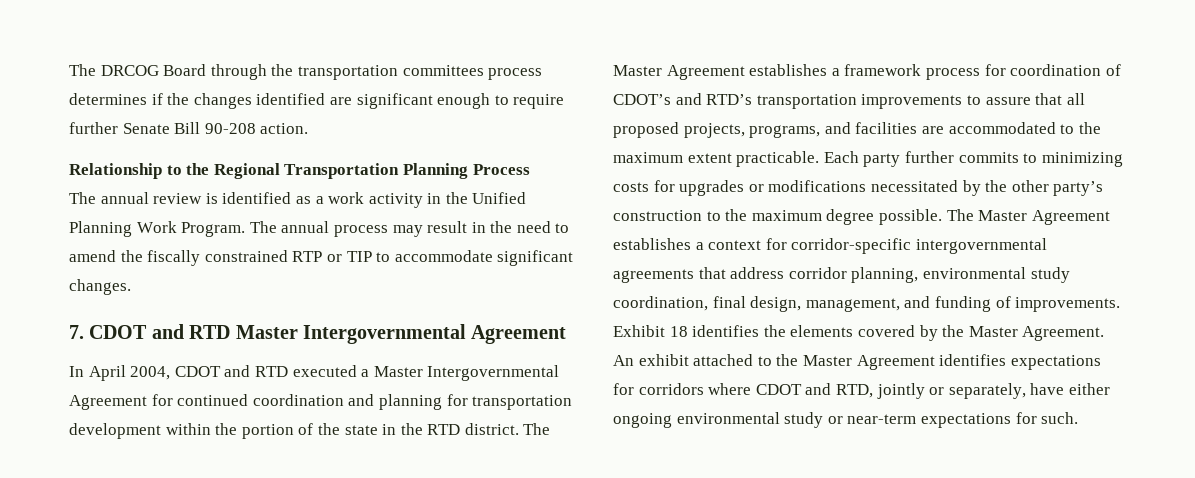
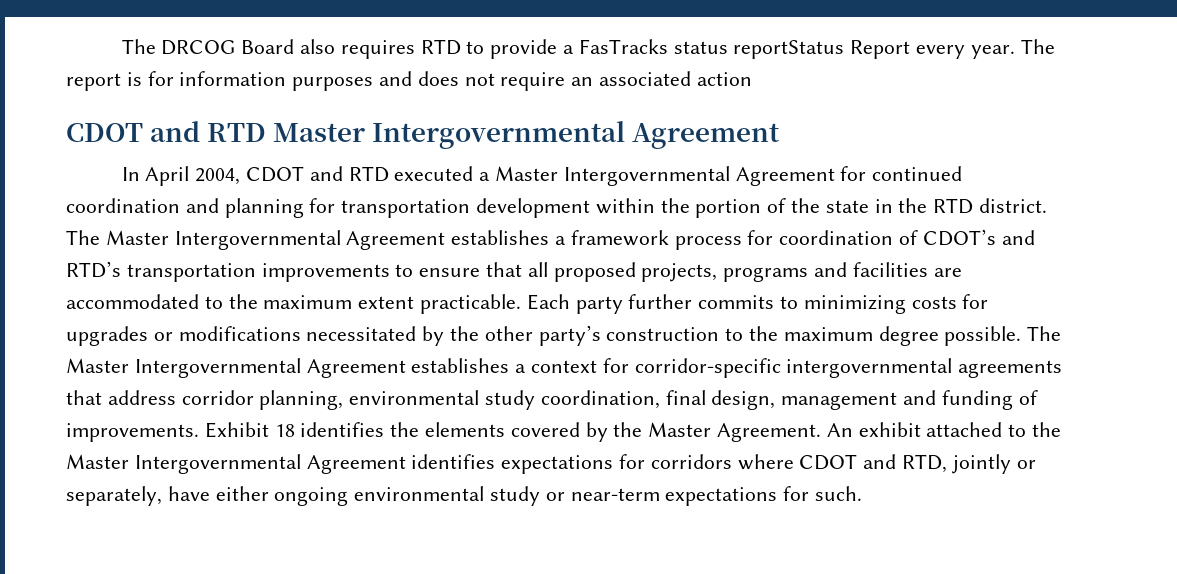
- The DRCOG Board through the transportation committees process determines if the changes identified are significant enough to require further Senate Bill 90-208 action.
- Relationship to the Regional Transportation Planning Process
- The annual review is identified as a work activity in the Unified Planning Work Program. The annual process may result in the need to amend the fiscally constrained RTP or TIP to accommodate significant changes.
- 7. CDOT and RTD Master Intergovernmental Agreement
+ The DRCOG Board also requires RTD to provide a FasTracks status reportStatus Report every year. The report is for information purposes and does not require an associated action
+ CDOT and RTD Master Intergovernmental Agreement
- The Master Agreement establishes a framework process for coordination of CDOT’s and RTD’s transportation improvements to assure that all proposed projects, programs, and facilities are accommodated to the maximum extent practicable.
+ The Master Intergovernmental Agreement establishes a framework process for coordination of CDOT’s and RTD’s transportation improvements to ensure that all proposed projects, programs and facilities are accommodated to the maximum extent practicable.
- The Master Agreement establishes a context for corridor-specific intergovernmental agreements that address corridor planning, environmental study coordination, final design, management, and funding of improvements.
+ The Master Intergovernmental Agreement establishes a context for corridor-specific intergovernmental agreements that address corridor planning, environmental study coordination, final design, management and funding of improvements.
- An exhibit attached to the Master Agreement identifies expectations for corridors where CDOT and RTD, jointly or separately, have either ongoing environmental study or near-term expectations for such.
+ An exhibit attached to the Master Intergovernmental Agreement identifies expectations for corridors where CDOT and RTD, jointly or separately, have either ongoing environmental study or near-term expectations for such.

